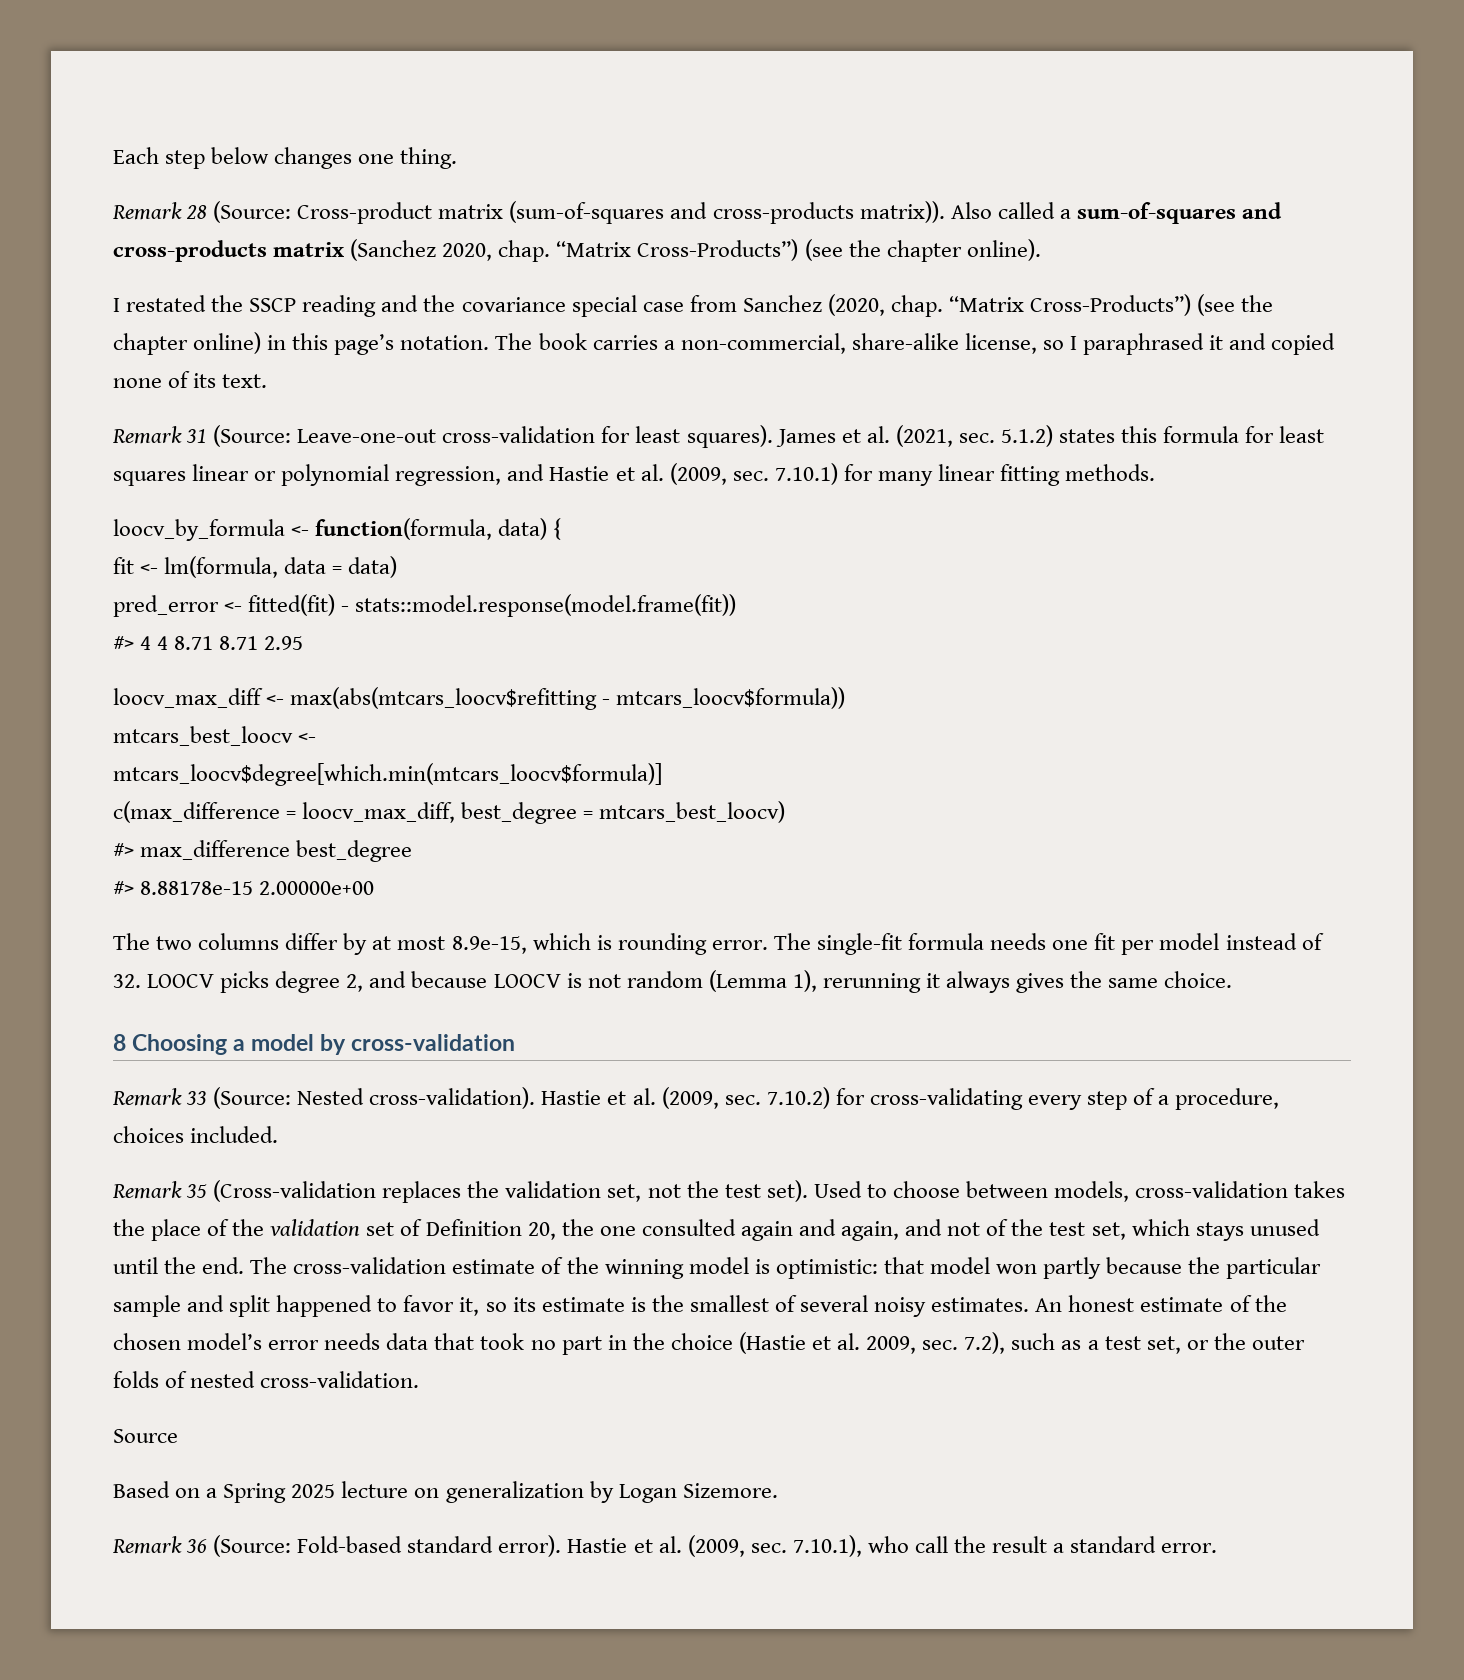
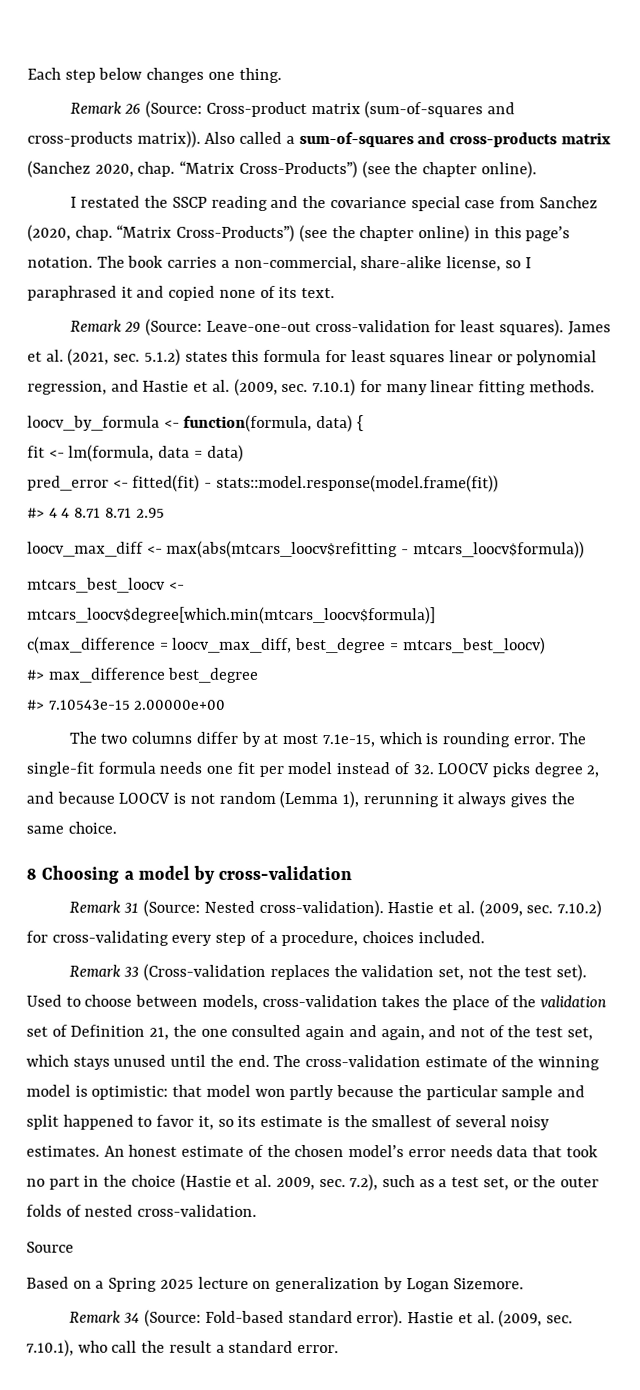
- Remark 28 (Source: Cross-product matrix (sum-of-squares and cross-products matrix)).
+ Remark 26 (Source: Cross-product matrix (sum-of-squares and cross-products matrix)).
- Remark 31 (Source: Leave-one-out cross-validation for least squares).
+ Remark 29 (Source: Leave-one-out cross-validation for least squares).
- #> 8.88178e-15 2.00000e+00
+ #> 7.10543e-15 2.00000e+00
- The two columns differ by at most 8.9e-15, which is rounding error.
+ The two columns differ by at most 7.1e-15, which is rounding error.
- Remark 33 (Source: Nested cross-validation).
+ Remark 31 (Source: Nested cross-validation).
- Remark 35 (Cross-validation replaces the validation set, not the test set).
+ Remark 33 (Cross-validation replaces the validation set, not the test set).
- Used to choose between models, cross-validation takes the place of the validation set of Definition 20, the one consulted again and again, and not of the test set, which stays unused until the end.
+ Used to choose between models, cross-validation takes the place of the validation set of Definition 21, the one consulted again and again, and not of the test set, which stays unused until the end.
- Remark 36 (Source: Fold-based standard error).
+ Remark 34 (Source: Fold-based standard error).

